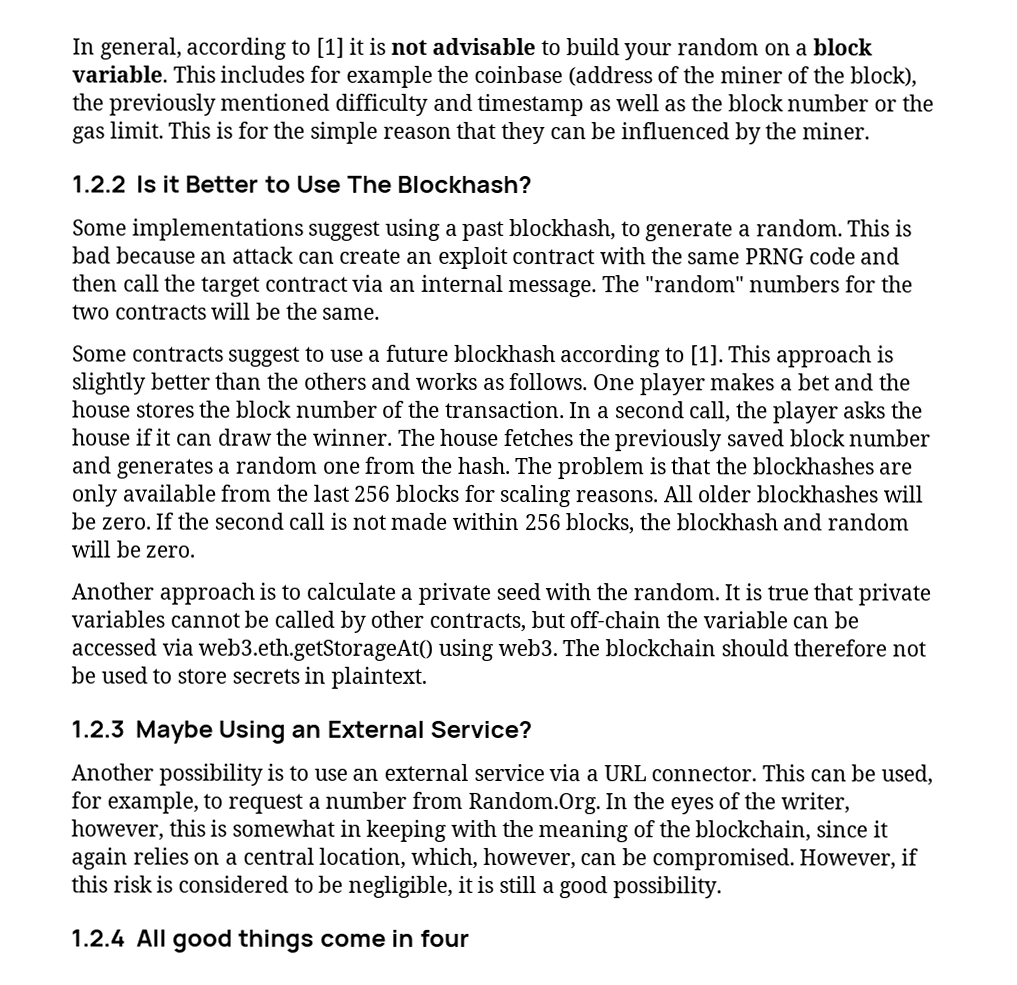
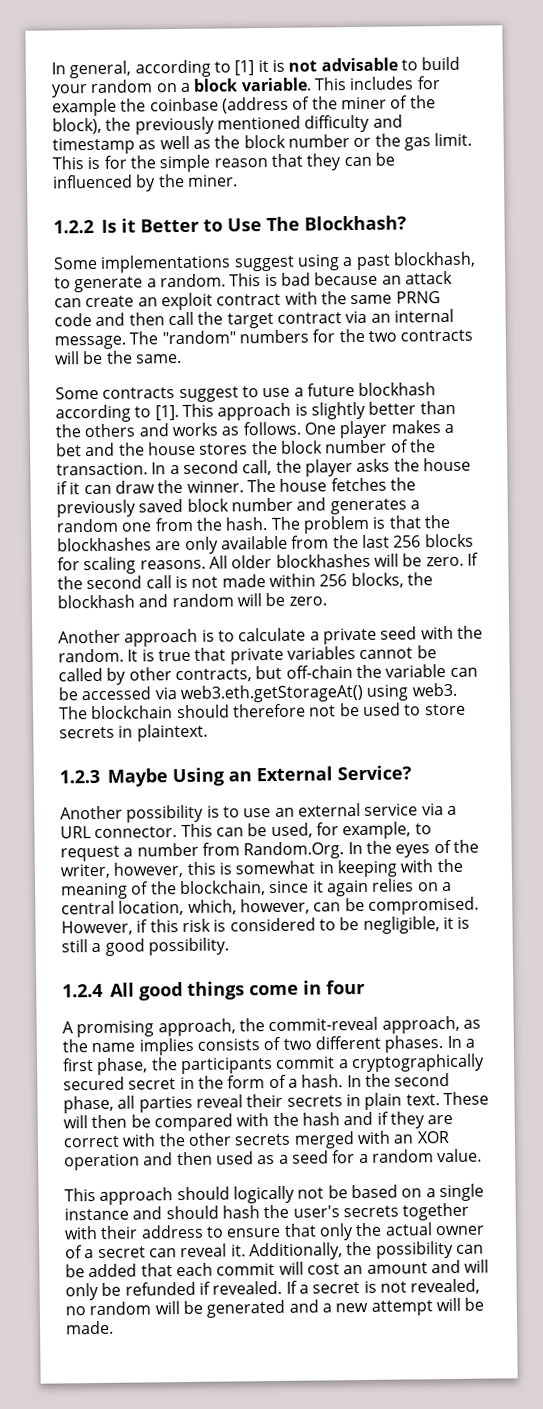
+ A promising approach, the commit-reveal approach, as the name implies consists of two different phases. In a first phase, the participants commit a cryptographically secured secret in the form of a hash. In the second phase, all parties reveal their secrets in plain text. These will then be compared with the hash and if they are correct with the other secrets merged with an XOR operation and then used as a seed for a random value.
+ This approach should logically not be based on a single instance and should hash the user's secrets together with their address to ensure that only the actual owner of a secret can reveal it. Additionally, the possibility can be added that each commit will cost an amount and will only be refunded if revealed. If a secret is not revealed, no random will be generated and a new attempt will be made.

